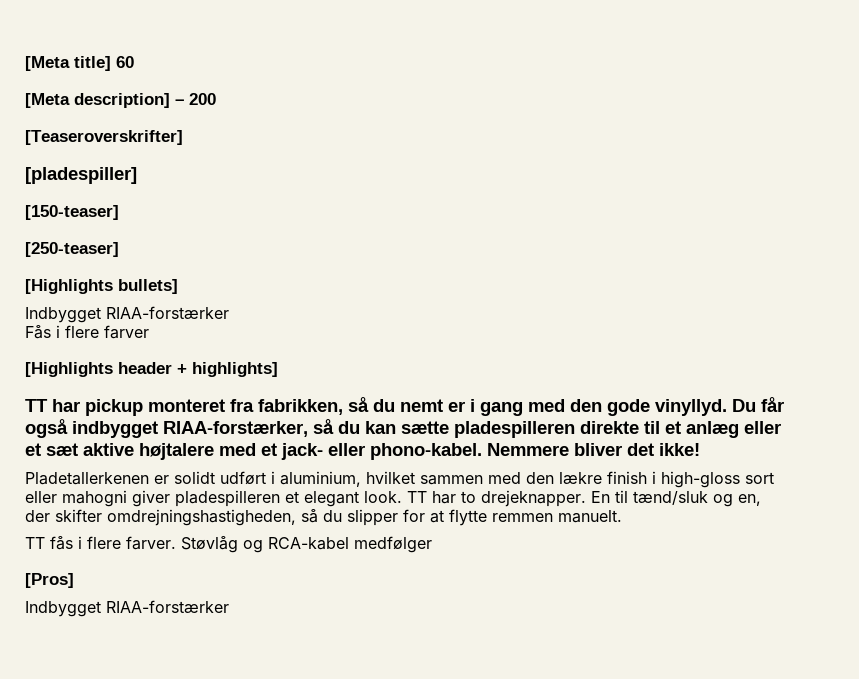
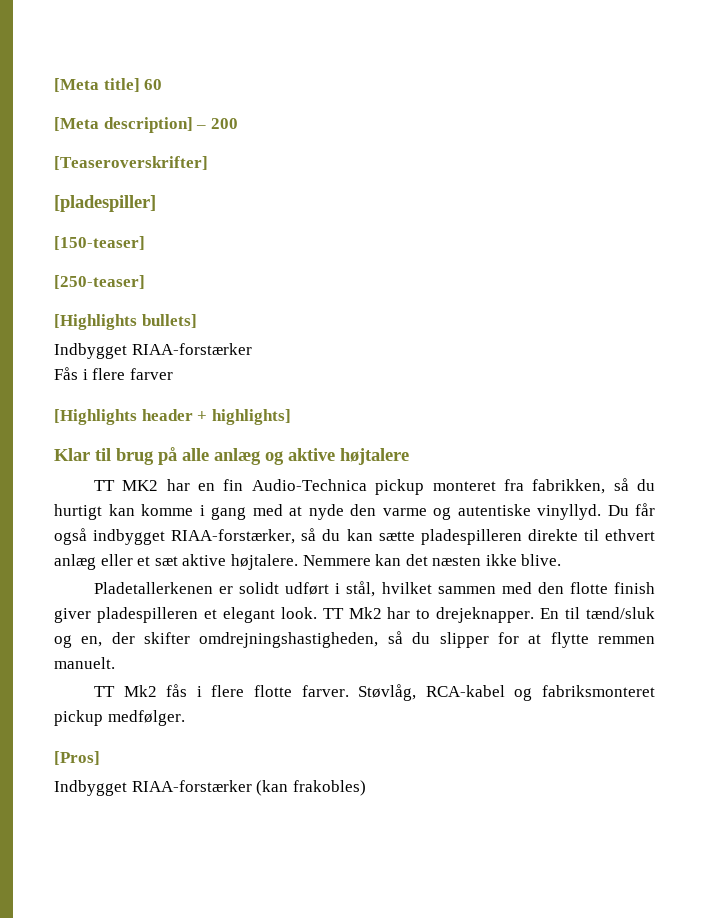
- TT har pickup monteret fra fabrikken, så du nemt er i gang med den gode vinyllyd.
+ Klar til brug på alle anlæg og aktive højtalere
+ TT MK2 har en fin Audio-Technica pickup monteret fra fabrikken, så du hurtigt kan komme i gang med at nyde den varme og autentiske vinyllyd.
- Du får også indbygget RIAA-forstærker, så du kan sætte pladespilleren direkte til et anlæg eller et sæt aktive højtalere med et jack- eller phono-kabel. Nemmere bliver det ikke!
+ Du får også indbygget RIAA-forstærker, så du kan sætte pladespilleren direkte til ethvert anlæg eller et sæt aktive højtalere. Nemmere kan det næsten ikke blive.
- Pladetallerkenen er solidt udført i aluminium, hvilket sammen med den lækre finish i high-gloss sort eller mahogni giver pladespilleren et elegant look.
+ Pladetallerkenen er solidt udført i stål, hvilket sammen med den flotte finish giver pladespilleren et elegant look.
- TT har to drejeknapper.
+ TT Mk2 har to drejeknapper.
- TT fås i flere farver. Støvlåg og RCA-kabel medfølger
+ TT Mk2 fås i flere flotte farver. Støvlåg, RCA-kabel og fabriksmonteret pickup medfølger.
  [Pros]
- Indbygget RIAA-forstærker
+ Indbygget RIAA-forstærker (kan frakobles)

